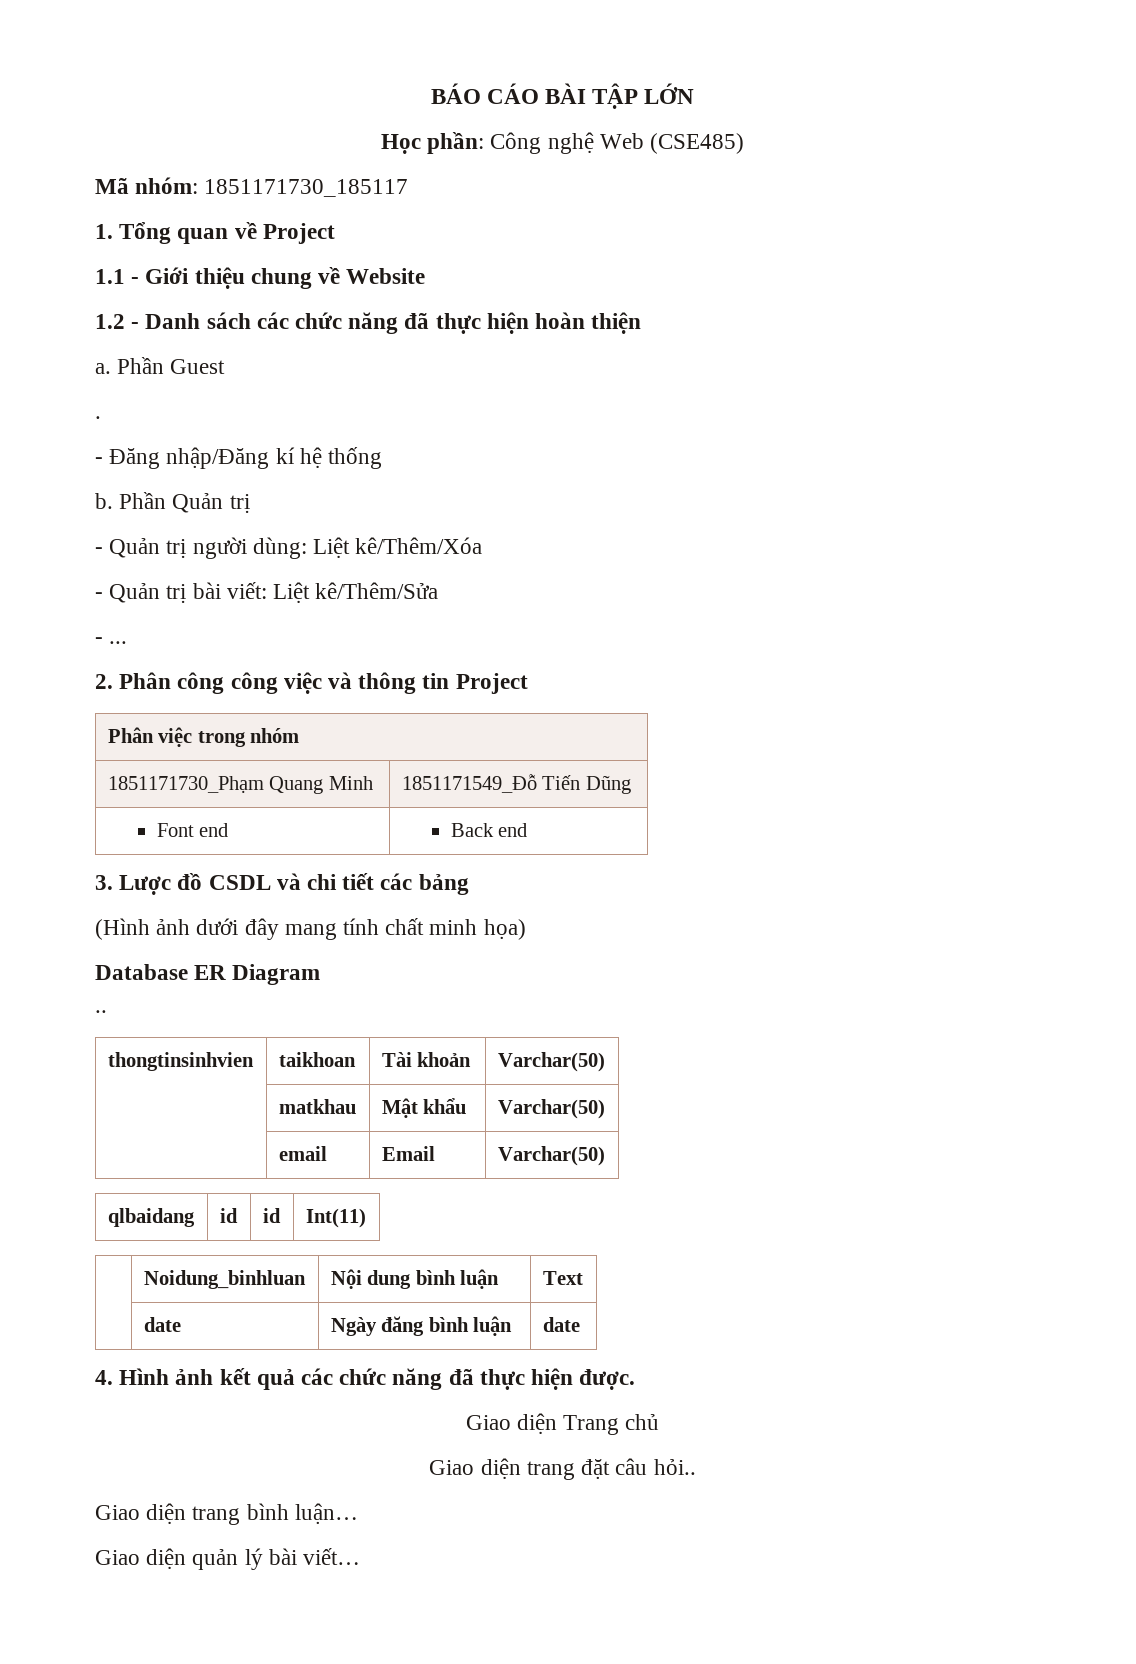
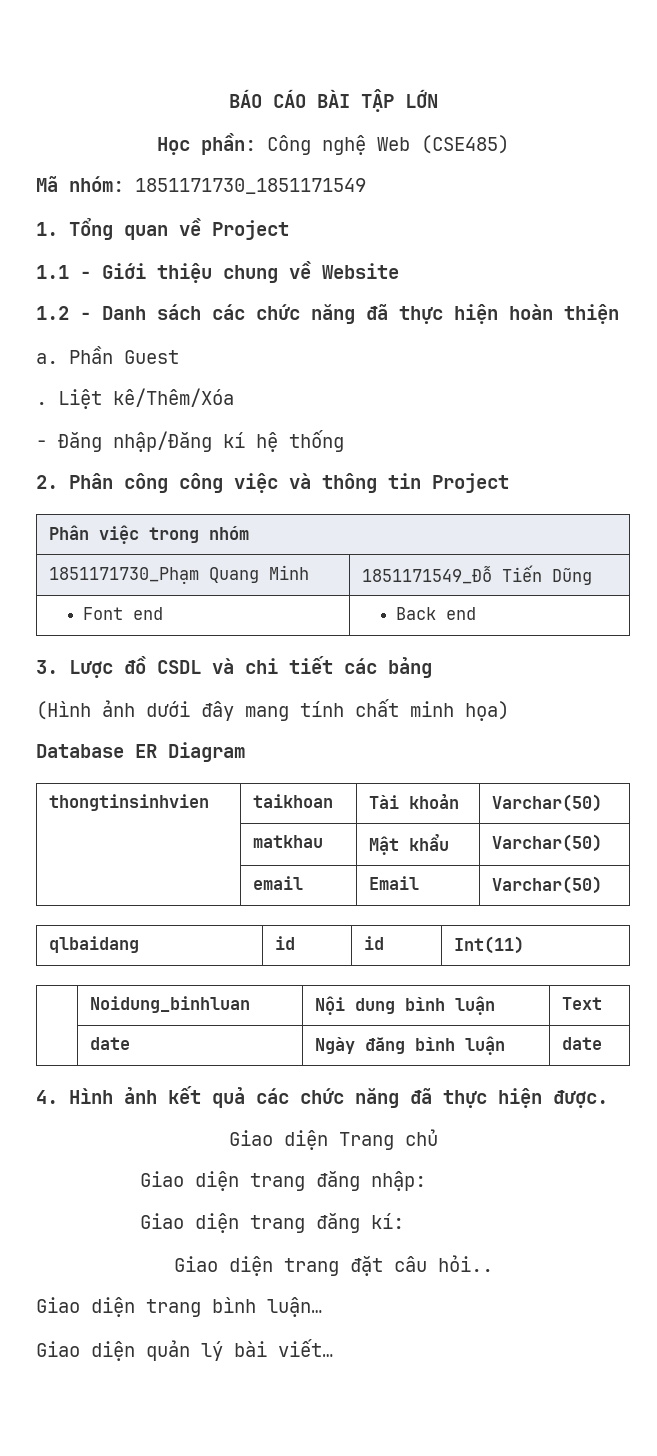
- Mã nhóm: 1851171730_185117
+ Mã nhóm: 1851171730_1851171549
+ Liệt kê/Thêm/Xóa
- b. Phần Quản trị
- - Quản trị người dùng: Liệt kê/Thêm/Xóa
- - Quản trị bài viết: Liệt kê/Thêm/Sửa
- - ...
- ..
+ Giao diện trang đăng nhập:
+ Giao diện trang đăng kí:

